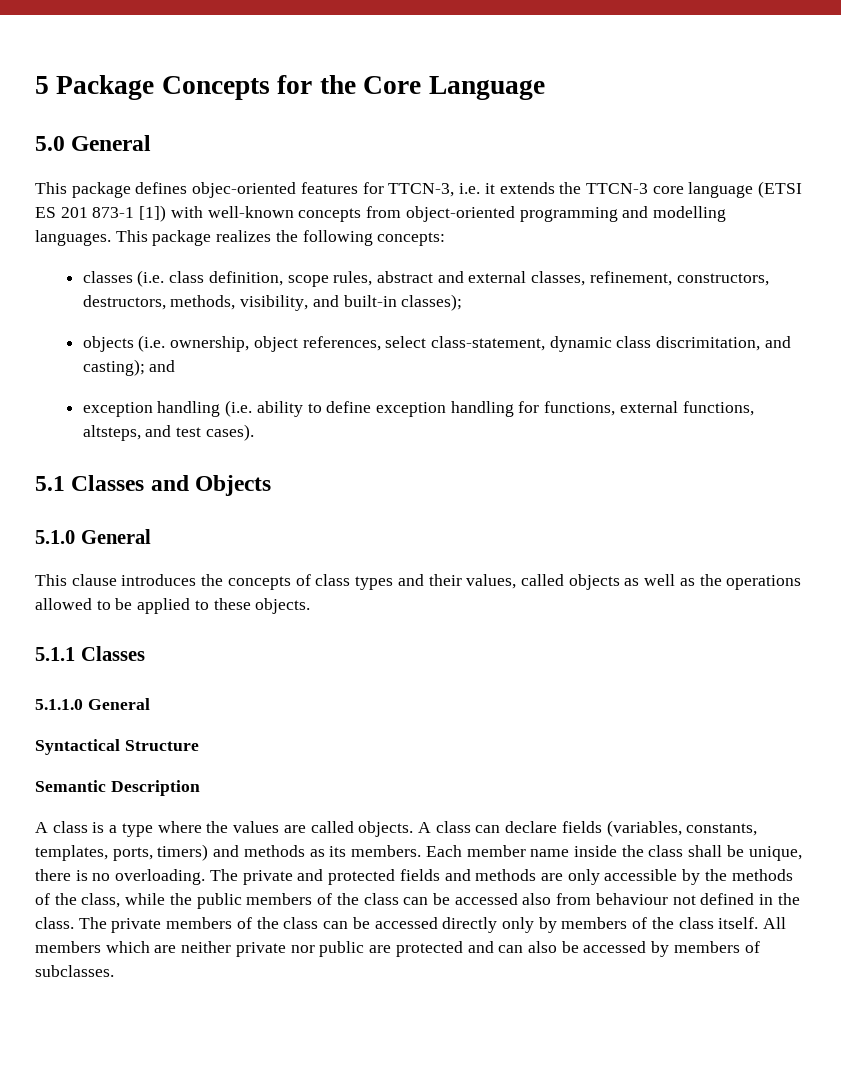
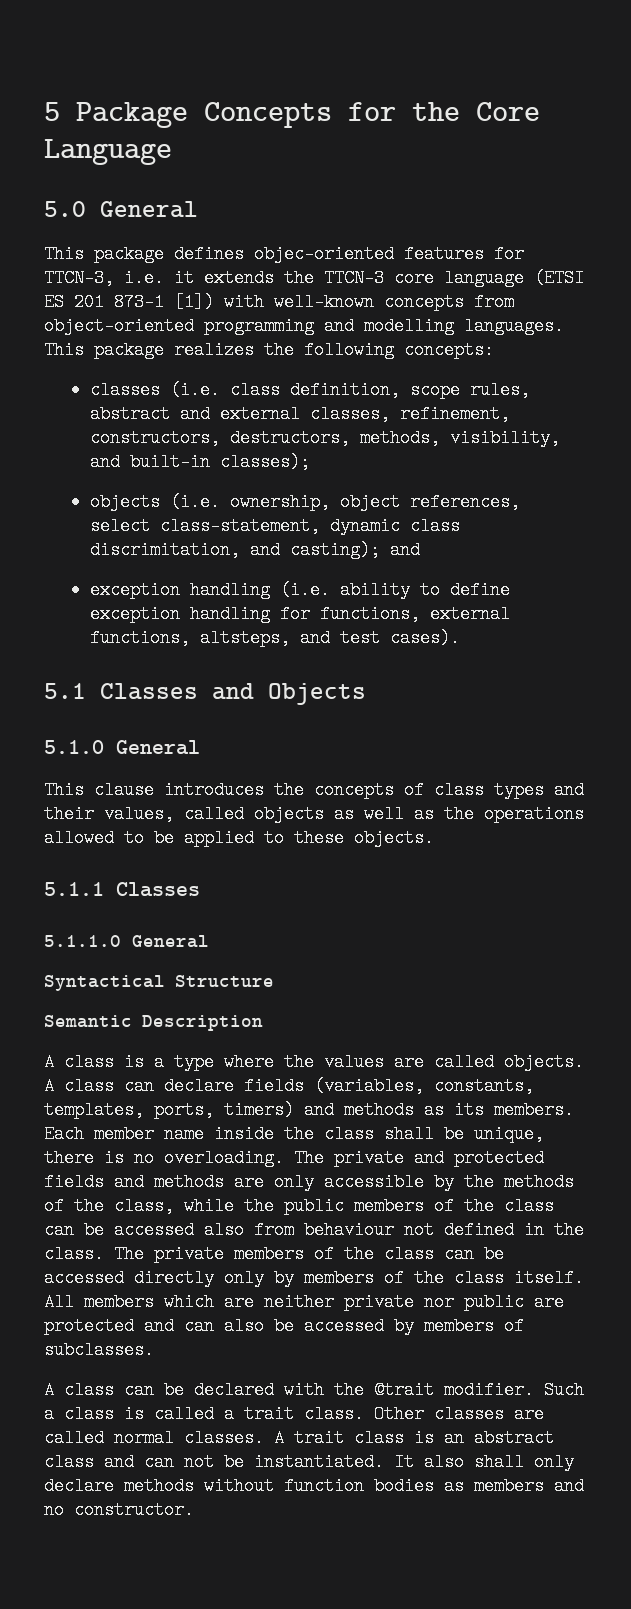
+ A class can be declared with the @trait modifier. Such a class is called a trait class. Other classes are called normal classes. A trait class is an abstract class and can not be instantiated. It also shall only declare methods without function bodies as members and no constructor.

